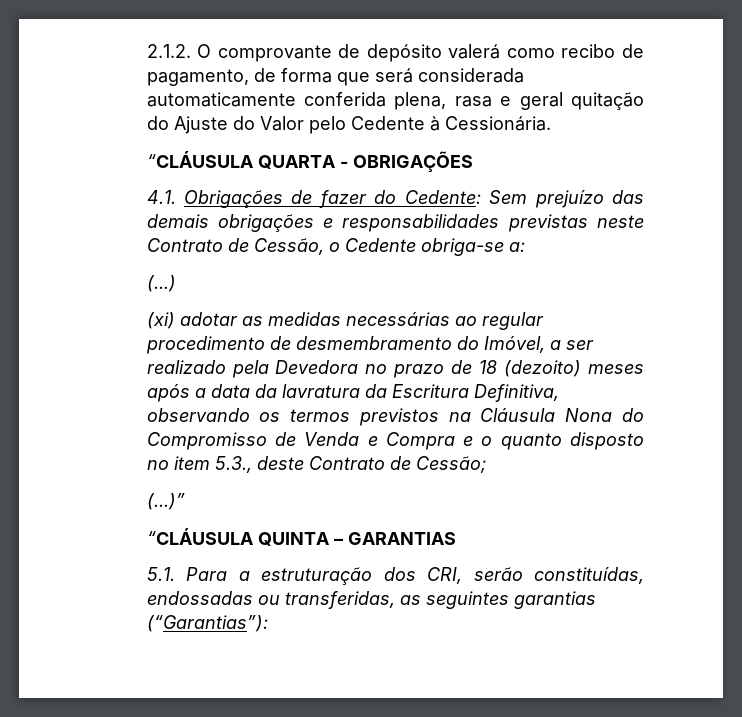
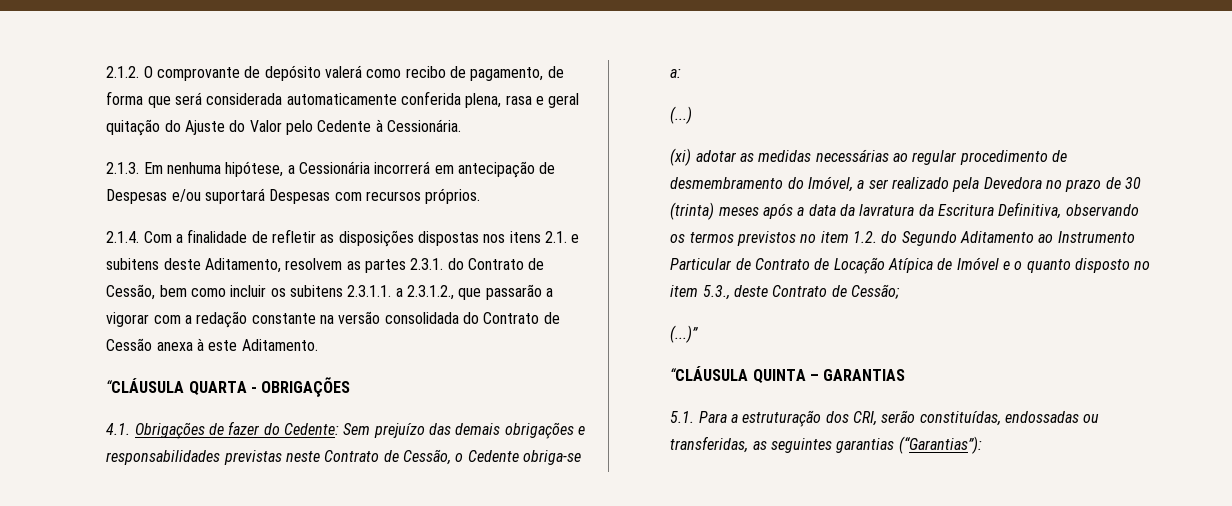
+ 2.1.3. Em nenhuma hipótese, a Cessionária incorrerá em antecipação de Despesas e/ou suportará Despesas com recursos próprios.
+ 2.1.4. Com a finalidade de refletir as disposições dispostas nos itens 2.1. e subitens deste Aditamento, resolvem as partes 2.3.1. do Contrato de Cessão, bem como incluir os subitens 2.3.1.1. a 2.3.1.2., que passarão a vigorar com a redação constante na versão consolidada do Contrato de Cessão anexa à este Aditamento.
- (xi) adotar as medidas necessárias ao regular procedimento de desmembramento do Imóvel, a ser realizado pela Devedora no prazo de 18 (dezoito) meses após a data da lavratura da Escritura Definitiva, observando os termos previstos na Cláusula Nona do Compromisso de Venda e Compra e o quanto disposto no item 5.3., deste Contrato de Cessão;
+ (xi) adotar as medidas necessárias ao regular procedimento de desmembramento do Imóvel, a ser realizado pela Devedora no prazo de 30 (trinta) meses após a data da lavratura da Escritura Definitiva, observando os termos previstos no item 1.2. do Segundo Aditamento ao Instrumento Particular de Contrato de Locação Atípica de Imóvel e o quanto disposto no item 5.3., deste Contrato de Cessão;

